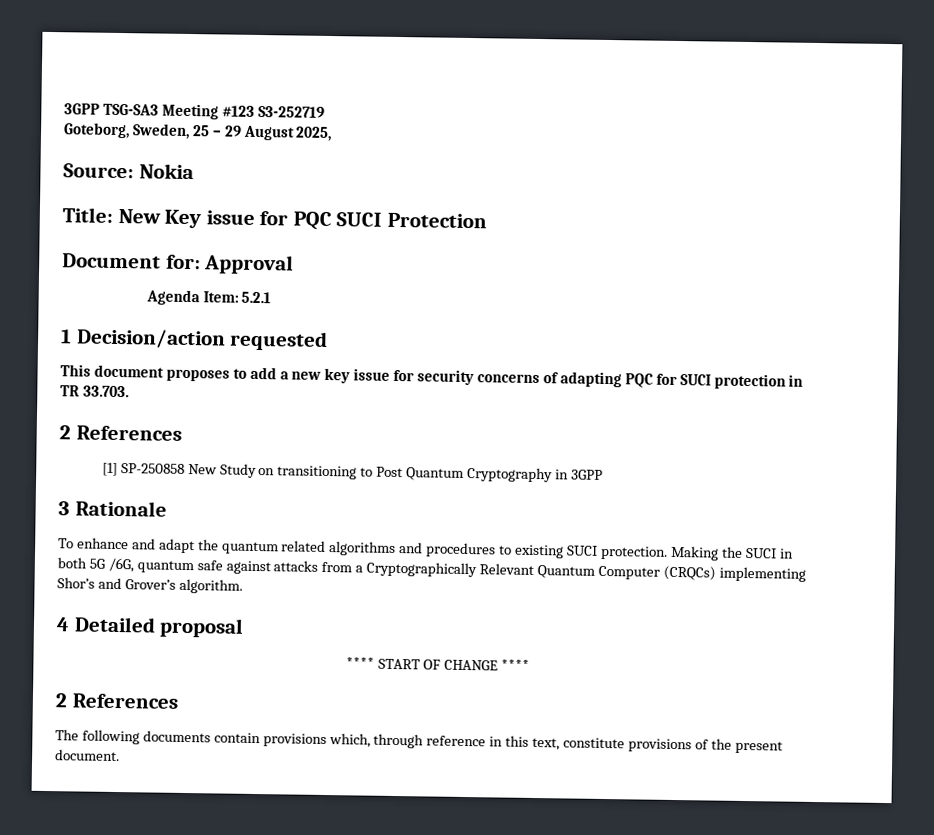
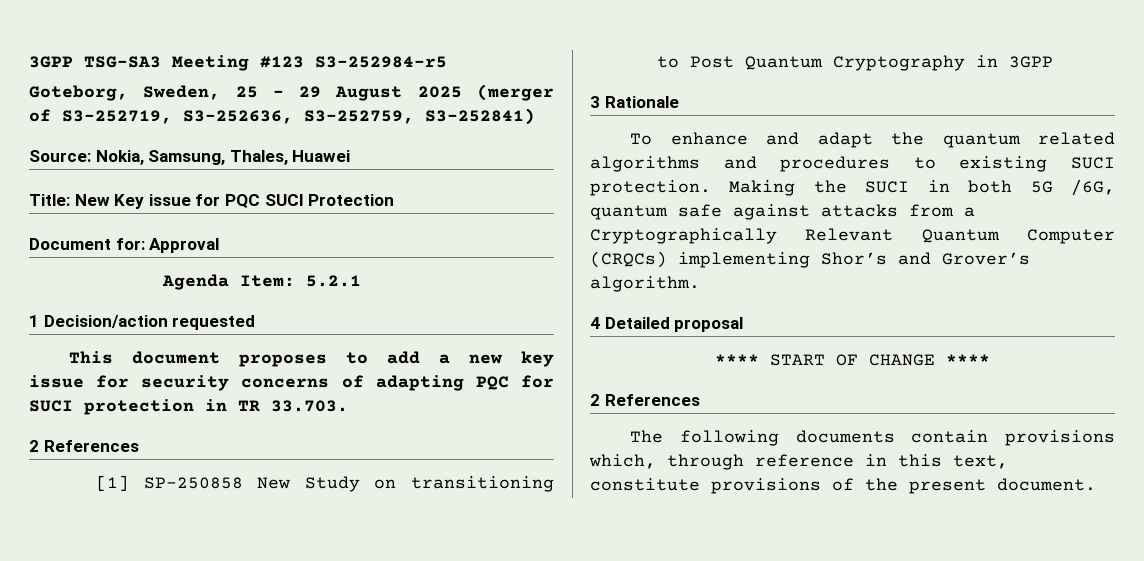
- 3GPP TSG-SA3 Meeting #123 S3-252719
+ 3GPP TSG-SA3 Meeting #123 S3-252984-r5
- Goteborg, Sweden, 25 – 29 August 2025,
- Source: Nokia
+ Goteborg, Sweden, 25 – 29 August 2025 (merger of S3-252719, S3-252636, S3-252759, S3-252841)
+ Source: Nokia, Samsung, Thales, Huawei

